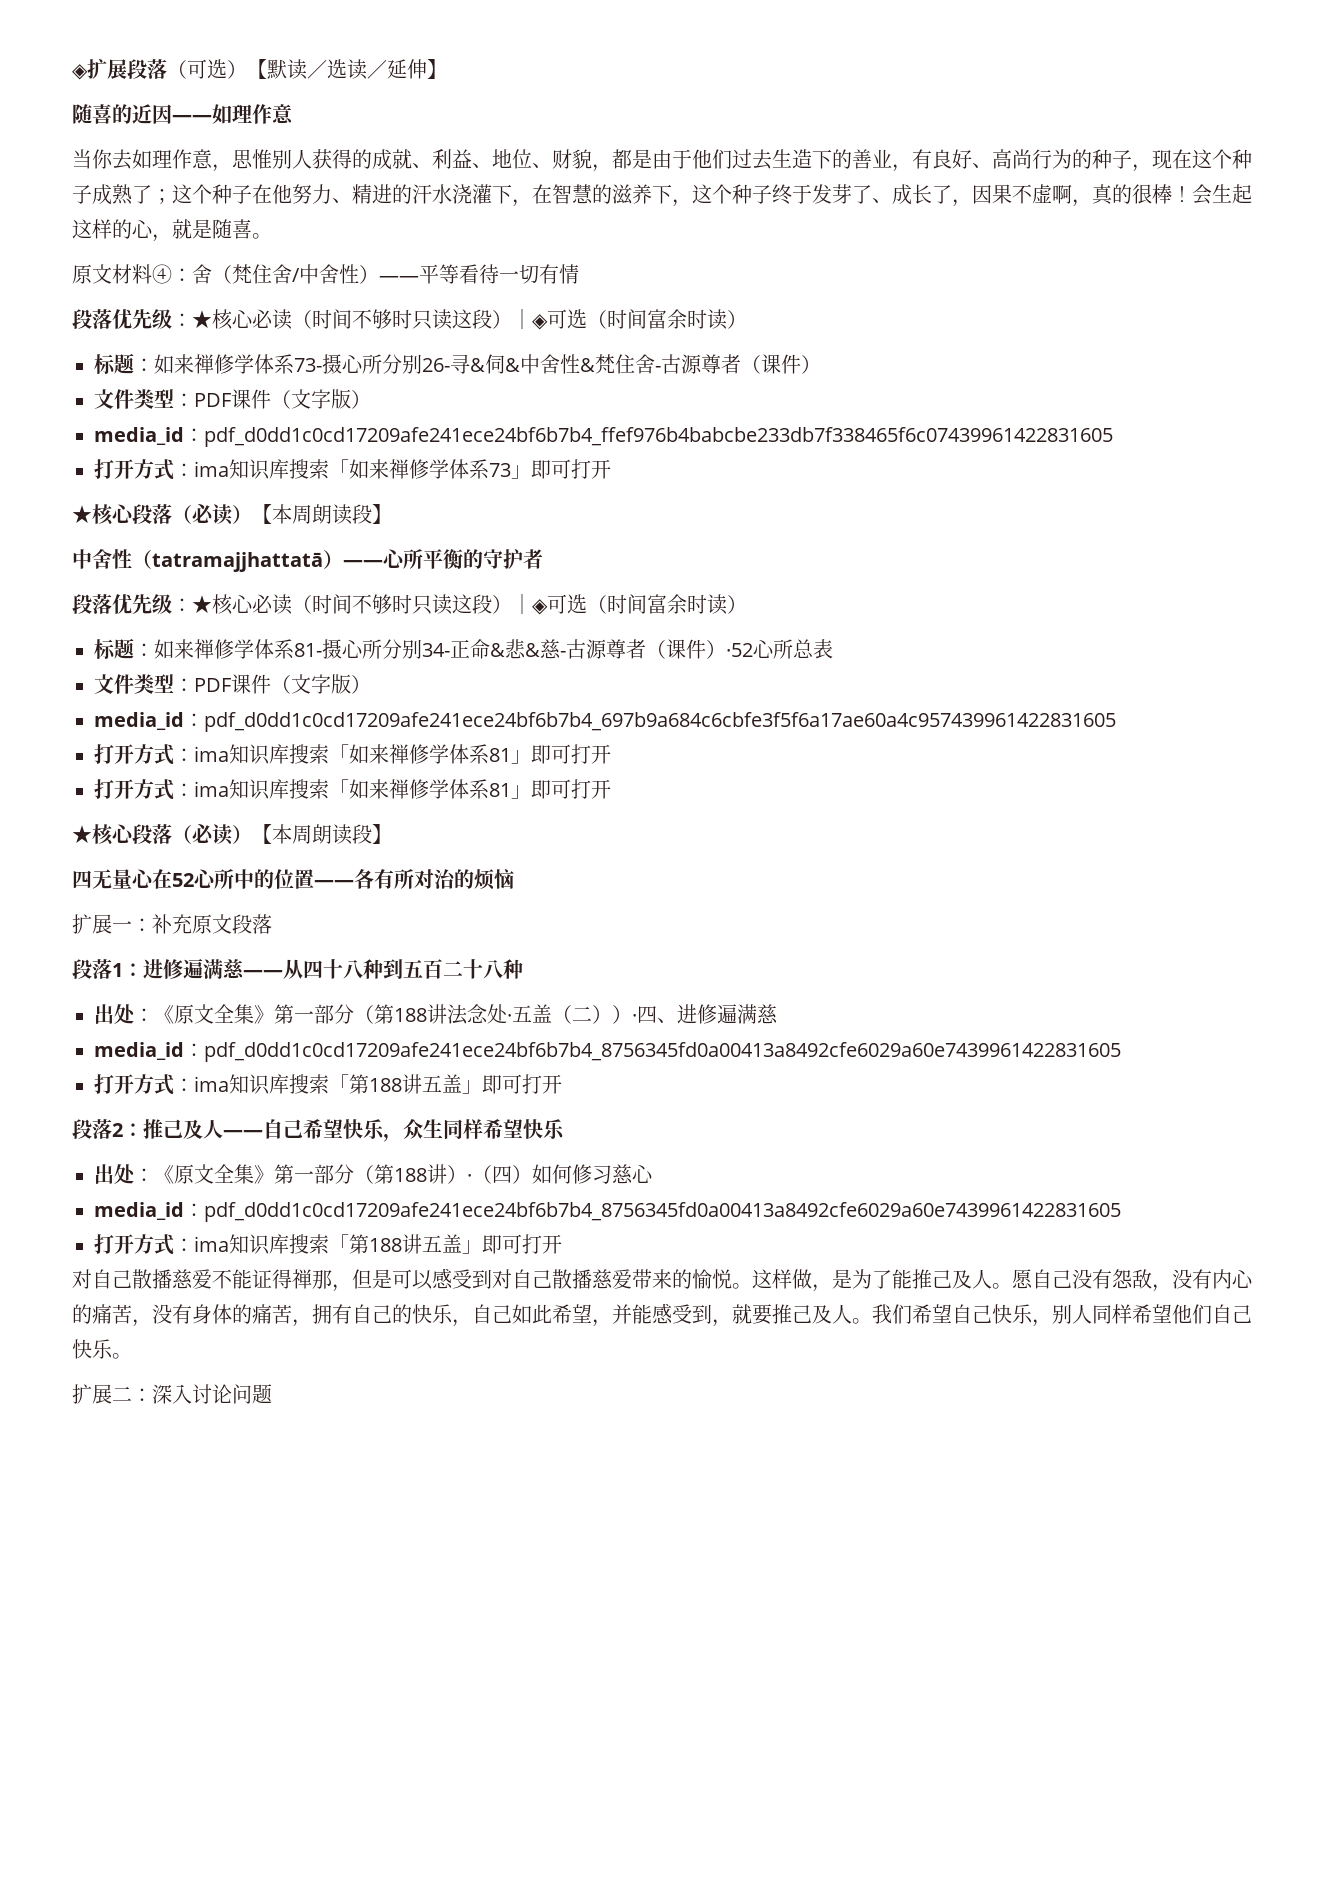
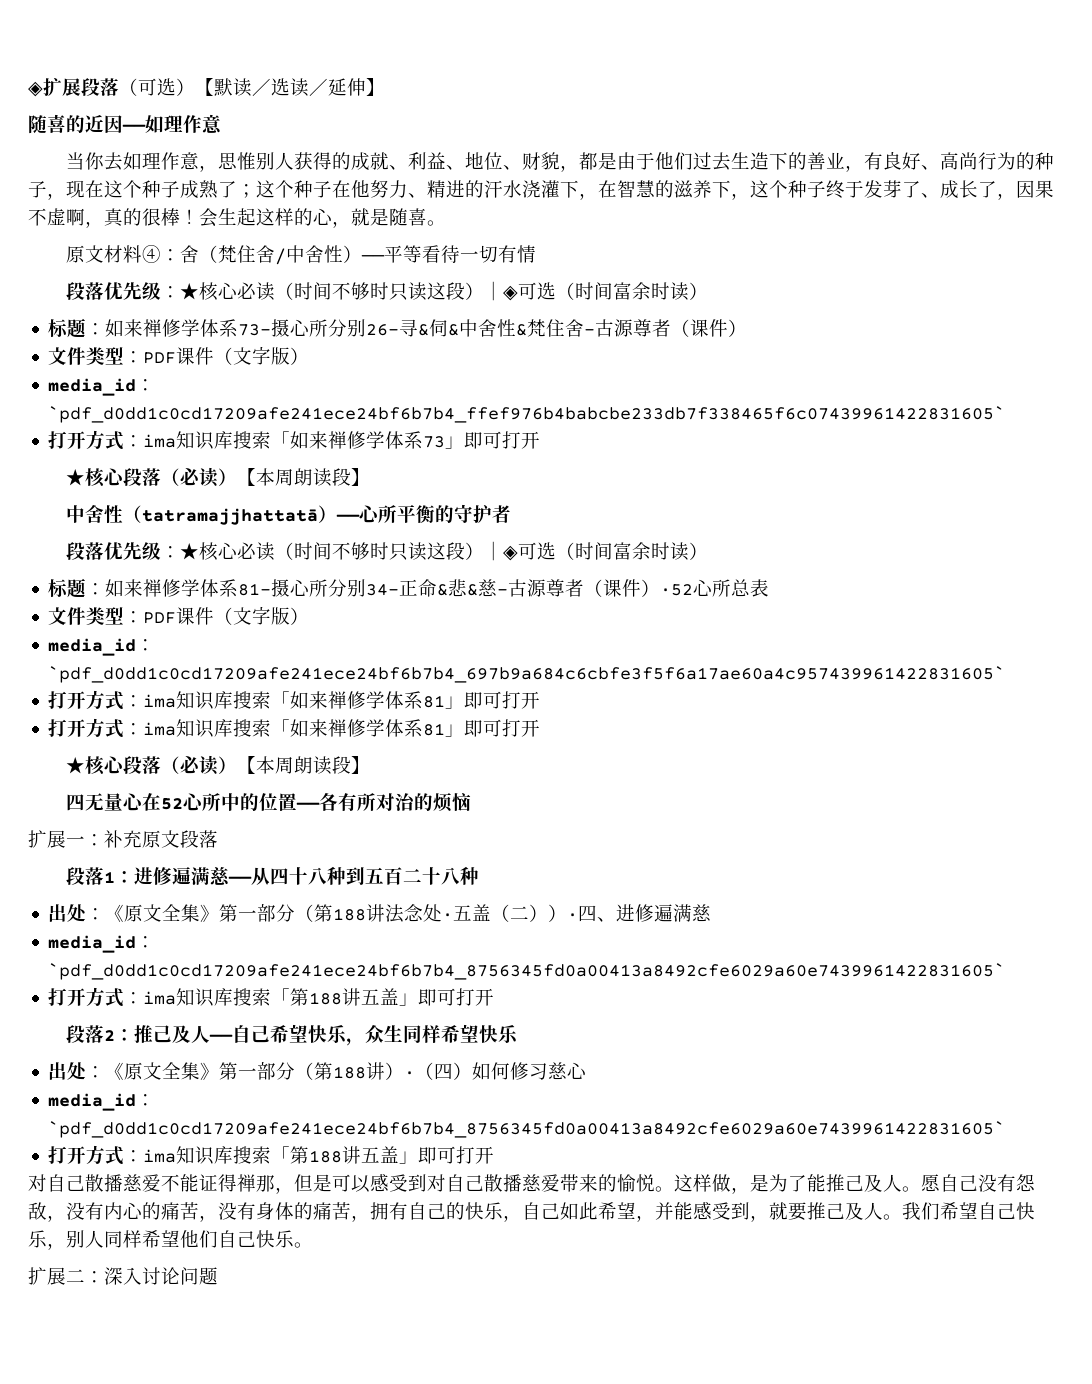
- media_id：pdf_d0dd1c0cd17209afe241ece24bf6b7b4_ffef976b4babcbe233db7f338465f6c07439961422831605
+ media_id：`pdf_d0dd1c0cd17209afe241ece24bf6b7b4_ffef976b4babcbe233db7f338465f6c07439961422831605`
- media_id：pdf_d0dd1c0cd17209afe241ece24bf6b7b4_697b9a684c6cbfe3f5f6a17ae60a4c957439961422831605
+ media_id：`pdf_d0dd1c0cd17209afe241ece24bf6b7b4_697b9a684c6cbfe3f5f6a17ae60a4c957439961422831605`
  出处：《原文全集》第一部分（第188讲法念处·五盖（二））·四、进修遍满慈
- media_id：pdf_d0dd1c0cd17209afe241ece24bf6b7b4_8756345fd0a00413a8492cfe6029a60e7439961422831605
+ media_id：`pdf_d0dd1c0cd17209afe241ece24bf6b7b4_8756345fd0a00413a8492cfe6029a60e7439961422831605`
  出处：《原文全集》第一部分（第188讲）·（四）如何修习慈心
- media_id：pdf_d0dd1c0cd17209afe241ece24bf6b7b4_8756345fd0a00413a8492cfe6029a60e7439961422831605
+ media_id：`pdf_d0dd1c0cd17209afe241ece24bf6b7b4_8756345fd0a00413a8492cfe6029a60e7439961422831605`

